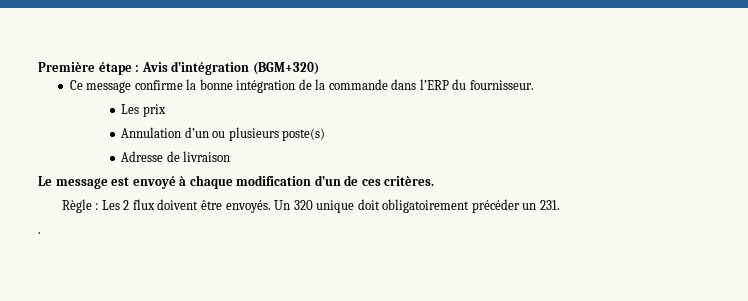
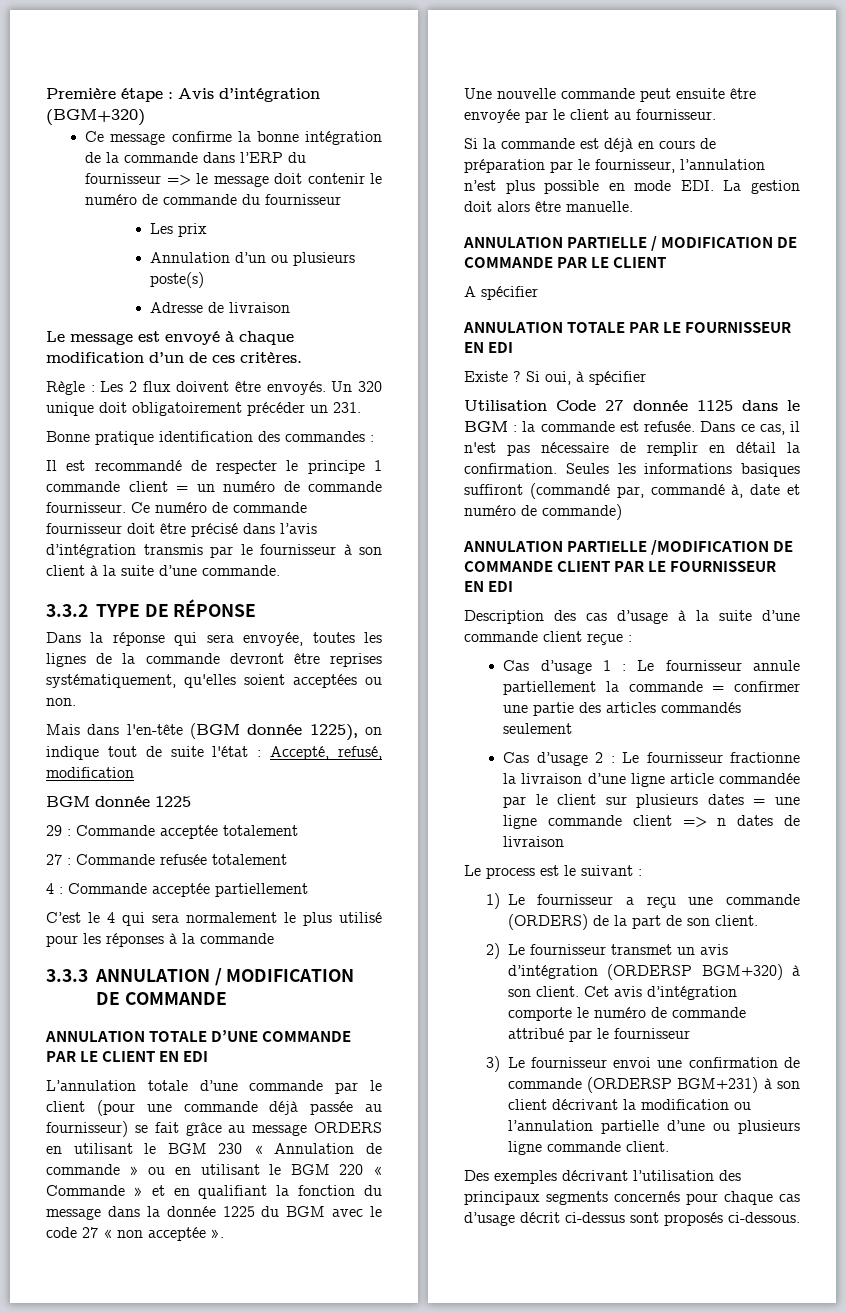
- Ce message confirme la bonne intégration de la commande dans l’ERP du fournisseur.
+ Ce message confirme la bonne intégration de la commande dans l’ERP du fournisseur => le message doit contenir le numéro de commande du fournisseur
- .
+ Bonne pratique identification des commandes :
+ Il est recommandé de respecter le principe 1 commande client = un numéro de commande fournisseur. Ce numéro de commande fournisseur doit être précisé dans l’avis d’intégration transmis par le fournisseur à son client à la suite d’une commande.
+ 3.3.2 TYPE DE RÉPONSE
+ Dans la réponse qui sera envoyée, toutes les lignes de la commande devront être reprises systématiquement, qu'elles soient acceptées ou non.
+ Mais dans l'en-tête (BGM donnée 1225), on indique tout de suite l'état : Accepté, refusé, modification
+ BGM donnée 1225
+ 29 : Commande acceptée totalement
+ 27 : Commande refusée totalement
+ 4 : Commande acceptée partiellement
+ C’est le 4 qui sera normalement le plus utilisé pour les réponses à la commande
+ 3.3.3 ANNULATION / MODIFICATION DE COMMANDE
+ ANNULATION TOTALE D’UNE COMMANDE PAR LE CLIENT EN EDI
+ L’annulation totale d’une commande par le client (pour une commande déjà passée au fournisseur) se fait grâce au message ORDERS en utilisant le BGM 230 « Annulation de commande » ou en utilisant le BGM 220 « Commande » et en qualifiant la fonction du message dans la donnée 1225 du BGM avec le code 27 « non acceptée ».
+ Une nouvelle commande peut ensuite être envoyée par le client au fournisseur.
+ Si la commande est déjà en cours de préparation par le fournisseur, l’annulation n’est plus possible en mode EDI. La gestion doit alors être manuelle.
+ ANNULATION PARTIELLE / MODIFICATION DE COMMANDE PAR LE CLIENT
+ A spécifier
+ ANNULATION TOTALE PAR LE FOURNISSEUR EN EDI
+ Existe ? Si oui, à spécifier
+ Utilisation Code 27 donnée 1125 dans le BGM : la commande est refusée. Dans ce cas, il n'est pas nécessaire de remplir en détail la confirmation. Seules les informations basiques suffiront (commandé par, commandé à, date et numéro de commande)
+ ANNULATION PARTIELLE /MODIFICATION DE COMMANDE CLIENT PAR LE FOURNISSEUR EN EDI
+ Description des cas d’usage à la suite d’une commande client reçue :
+ Cas d’usage 1 : Le fournisseur annule partiellement la commande = confirmer une partie des articles commandés seulement
+ Cas d’usage 2 : Le fournisseur fractionne la livraison d’une ligne article commandée par le client sur plusieurs dates = une ligne commande client => n dates de livraison
+ Le process est le suivant :
+ 1) Le fournisseur a reçu une commande (ORDERS) de la part de son client.
+ 2) Le fournisseur transmet un avis d’intégration (ORDERSP BGM+320) à son client. Cet avis d’intégration comporte le numéro de commande attribué par le fournisseur
+ 3) Le fournisseur envoi une confirmation de commande (ORDERSP BGM+231) à son client décrivant la modification ou l’annulation partielle d’une ou plusieurs ligne commande client.
+ Des exemples décrivant l’utilisation des principaux segments concernés pour chaque cas d’usage décrit ci-dessus sont proposés ci-dessous.

